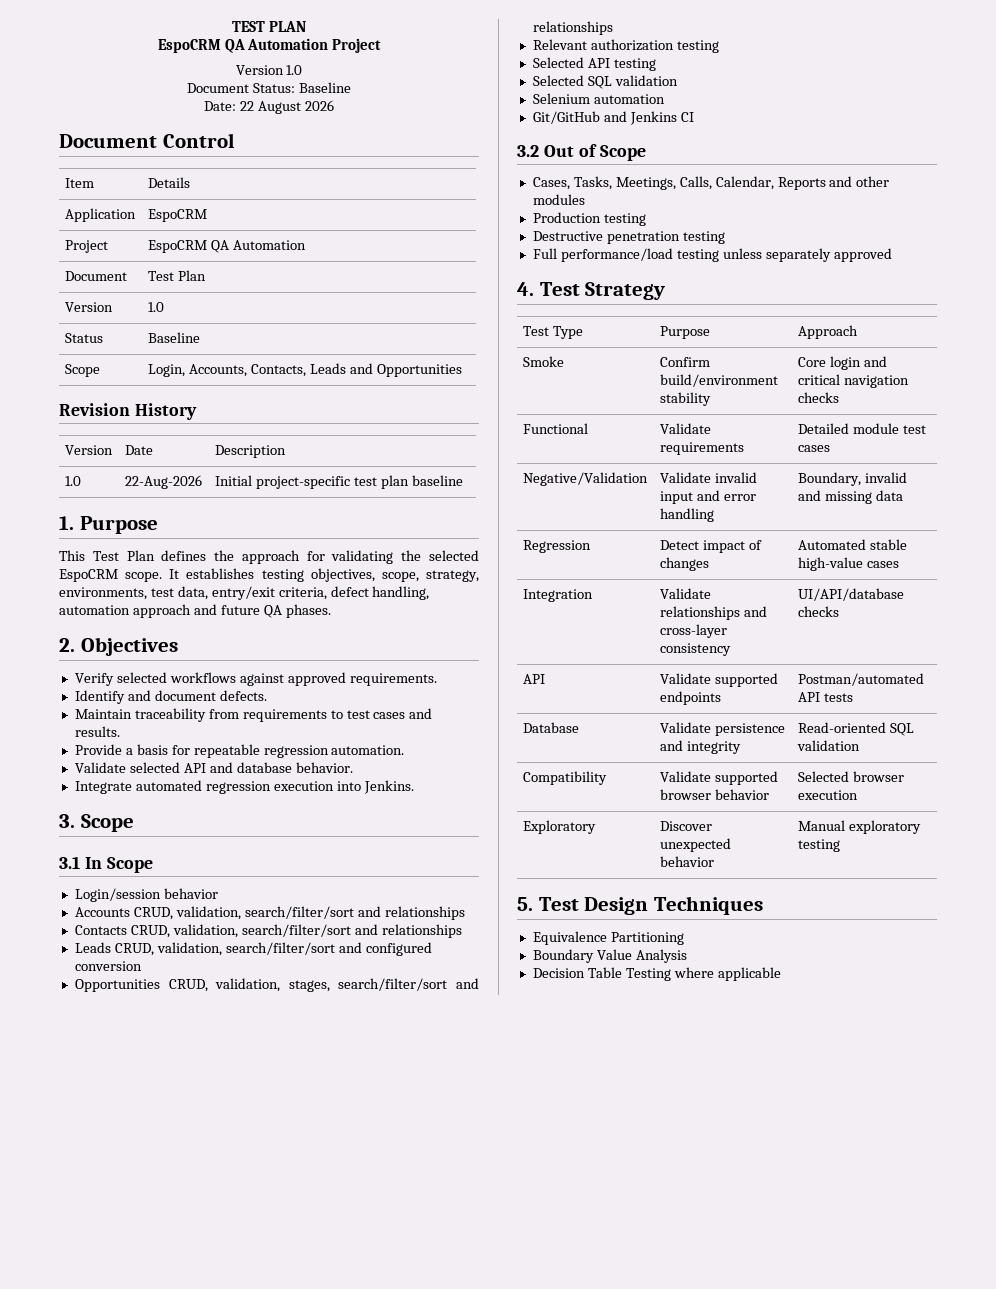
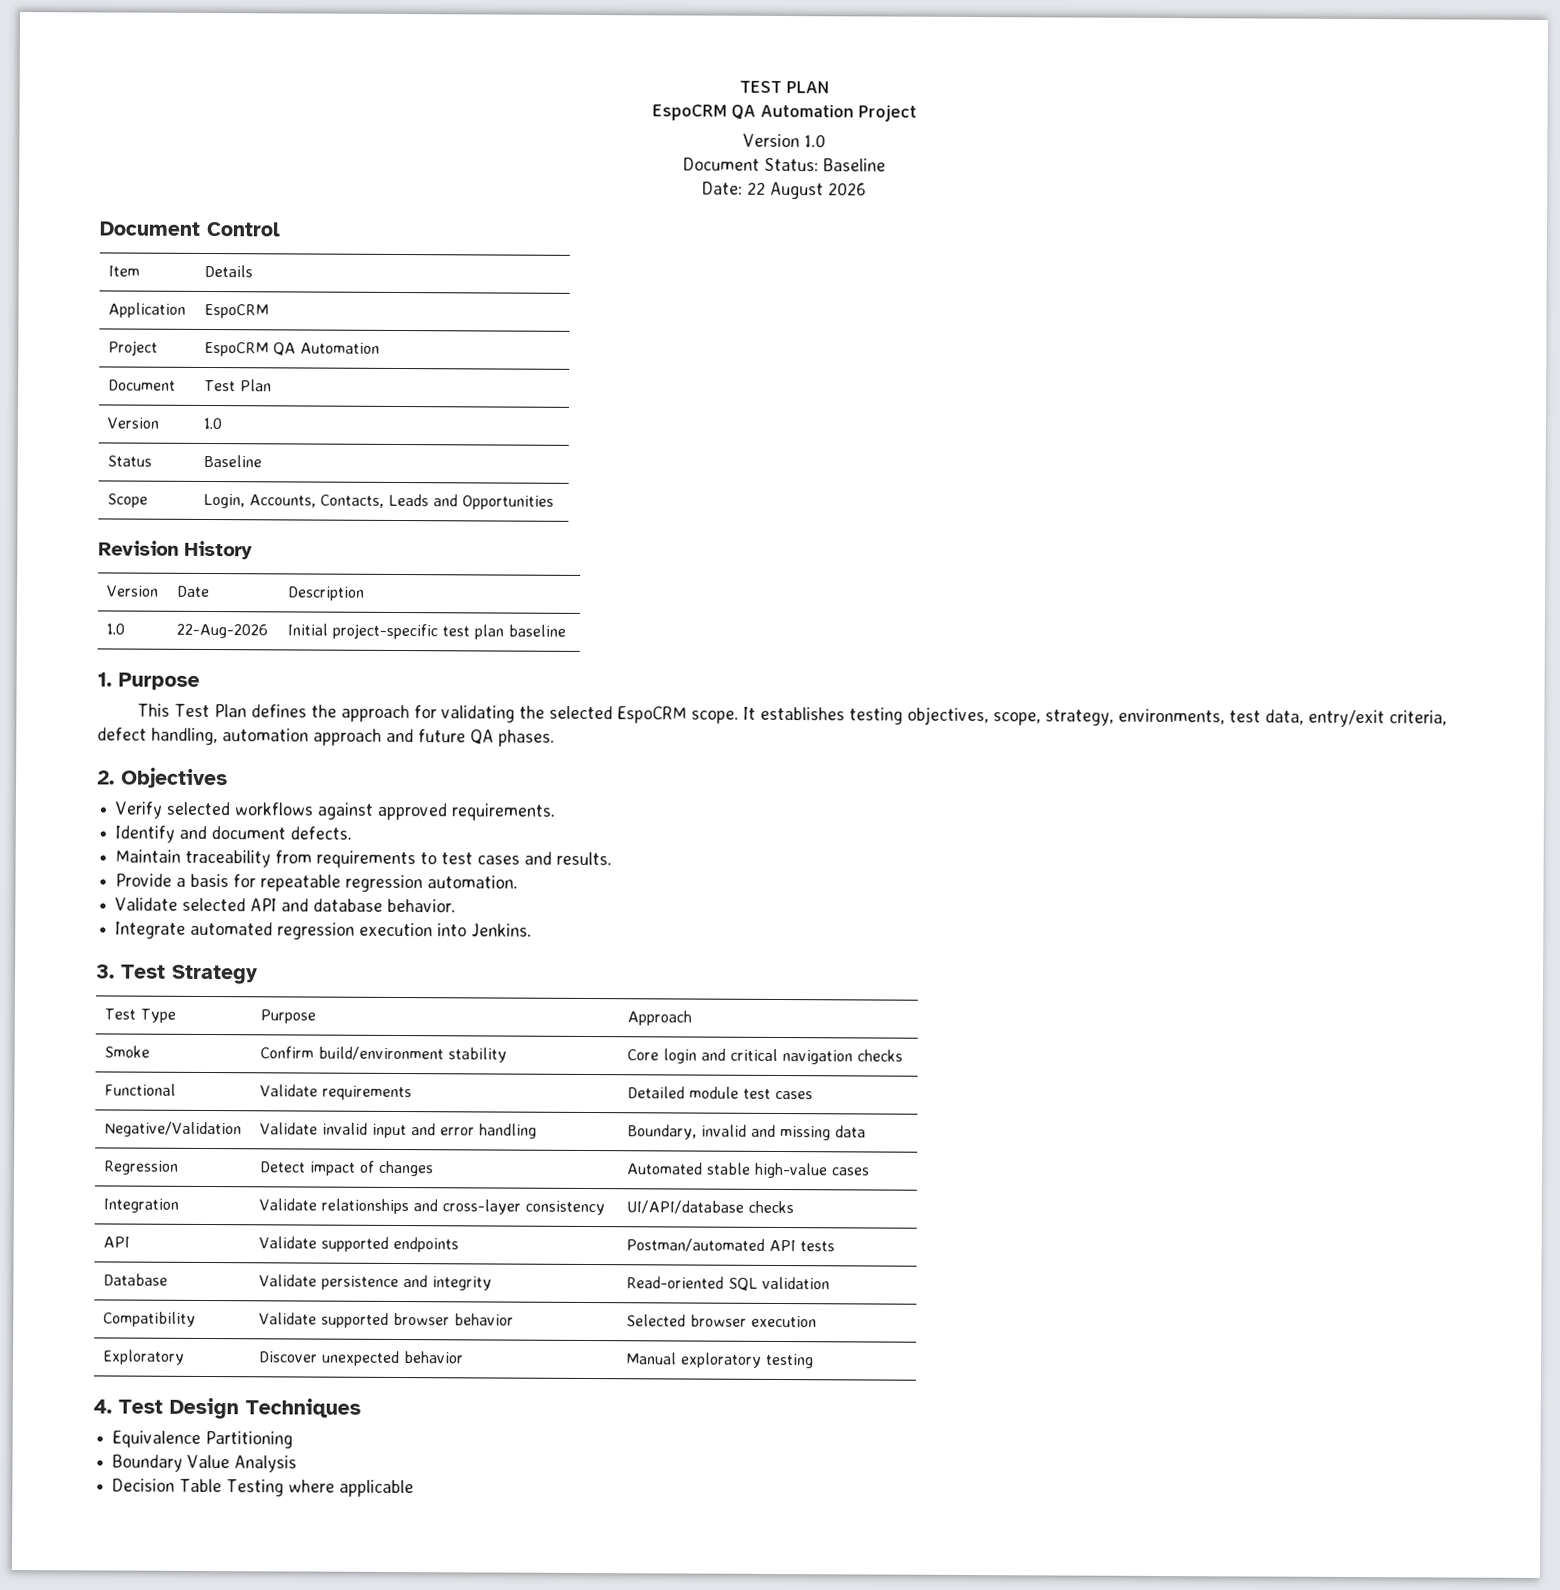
- 3. Scope
- 3.1 In Scope
- Login/session behavior
- Accounts CRUD, validation, search/filter/sort and relationships
- Contacts CRUD, validation, search/filter/sort and relationships
- Leads CRUD, validation, search/filter/sort and configured conversion
- Opportunities CRUD, validation, stages, search/filter/sort and relationships
- Relevant authorization testing
- Selected API testing
- Selected SQL validation
- Selenium automation
- Git/GitHub and Jenkins CI
- 3.2 Out of Scope
- Cases, Tasks, Meetings, Calls, Calendar, Reports and other modules
- Production testing
- Destructive penetration testing
- Full performance/load testing unless separately approved
- 4. Test Strategy
+ 3. Test Strategy
- 5. Test Design Techniques
+ 4. Test Design Techniques

